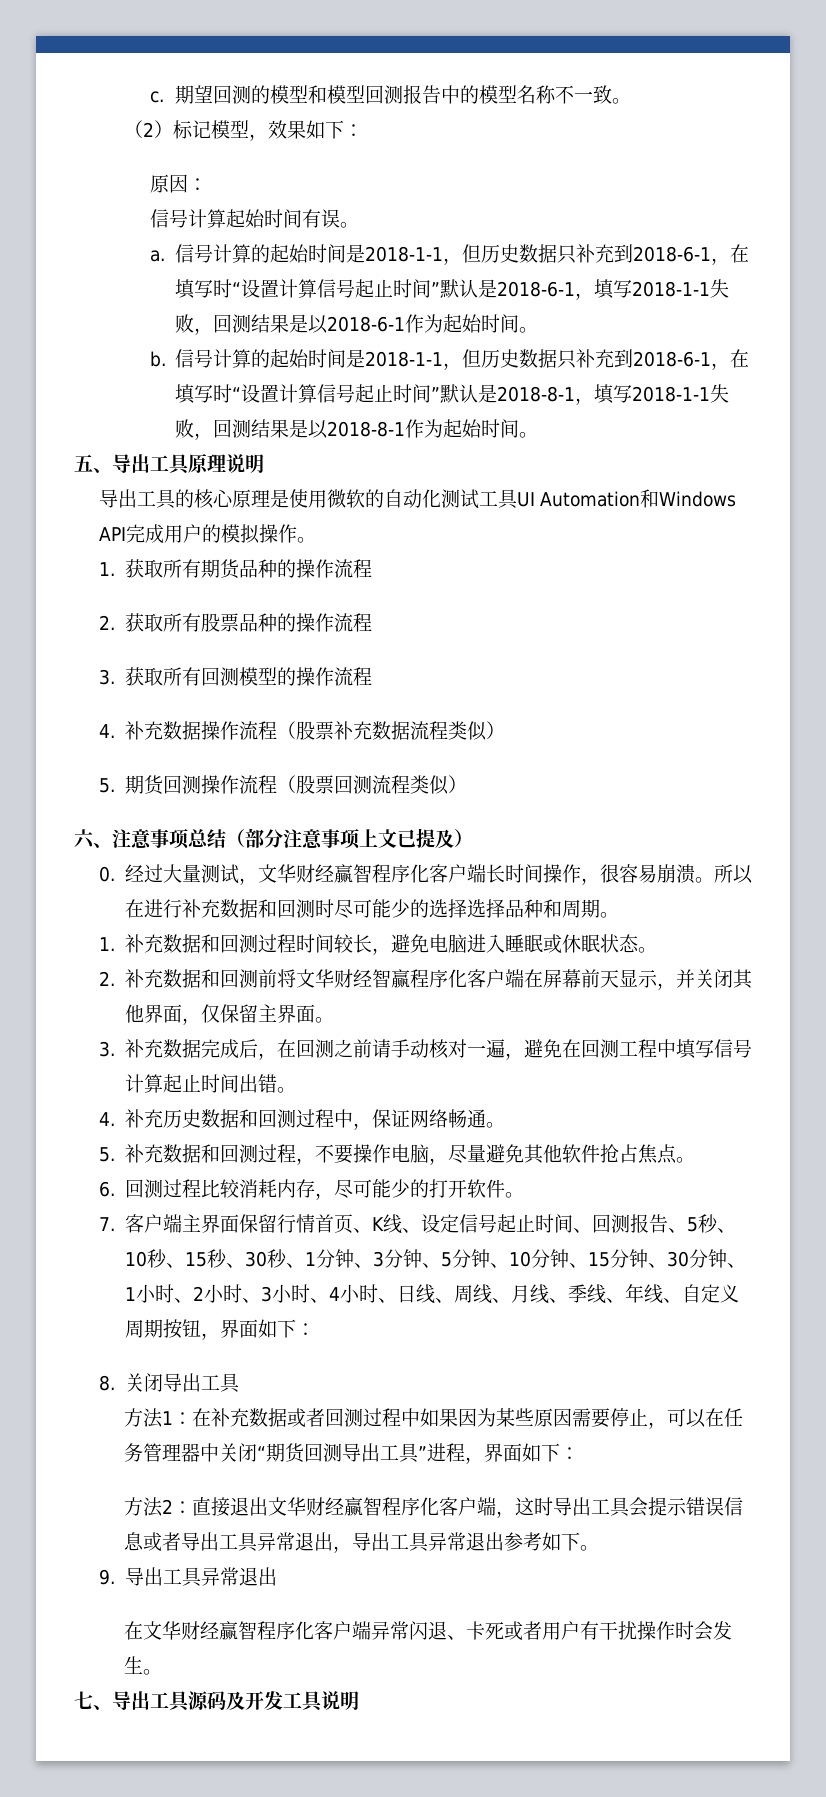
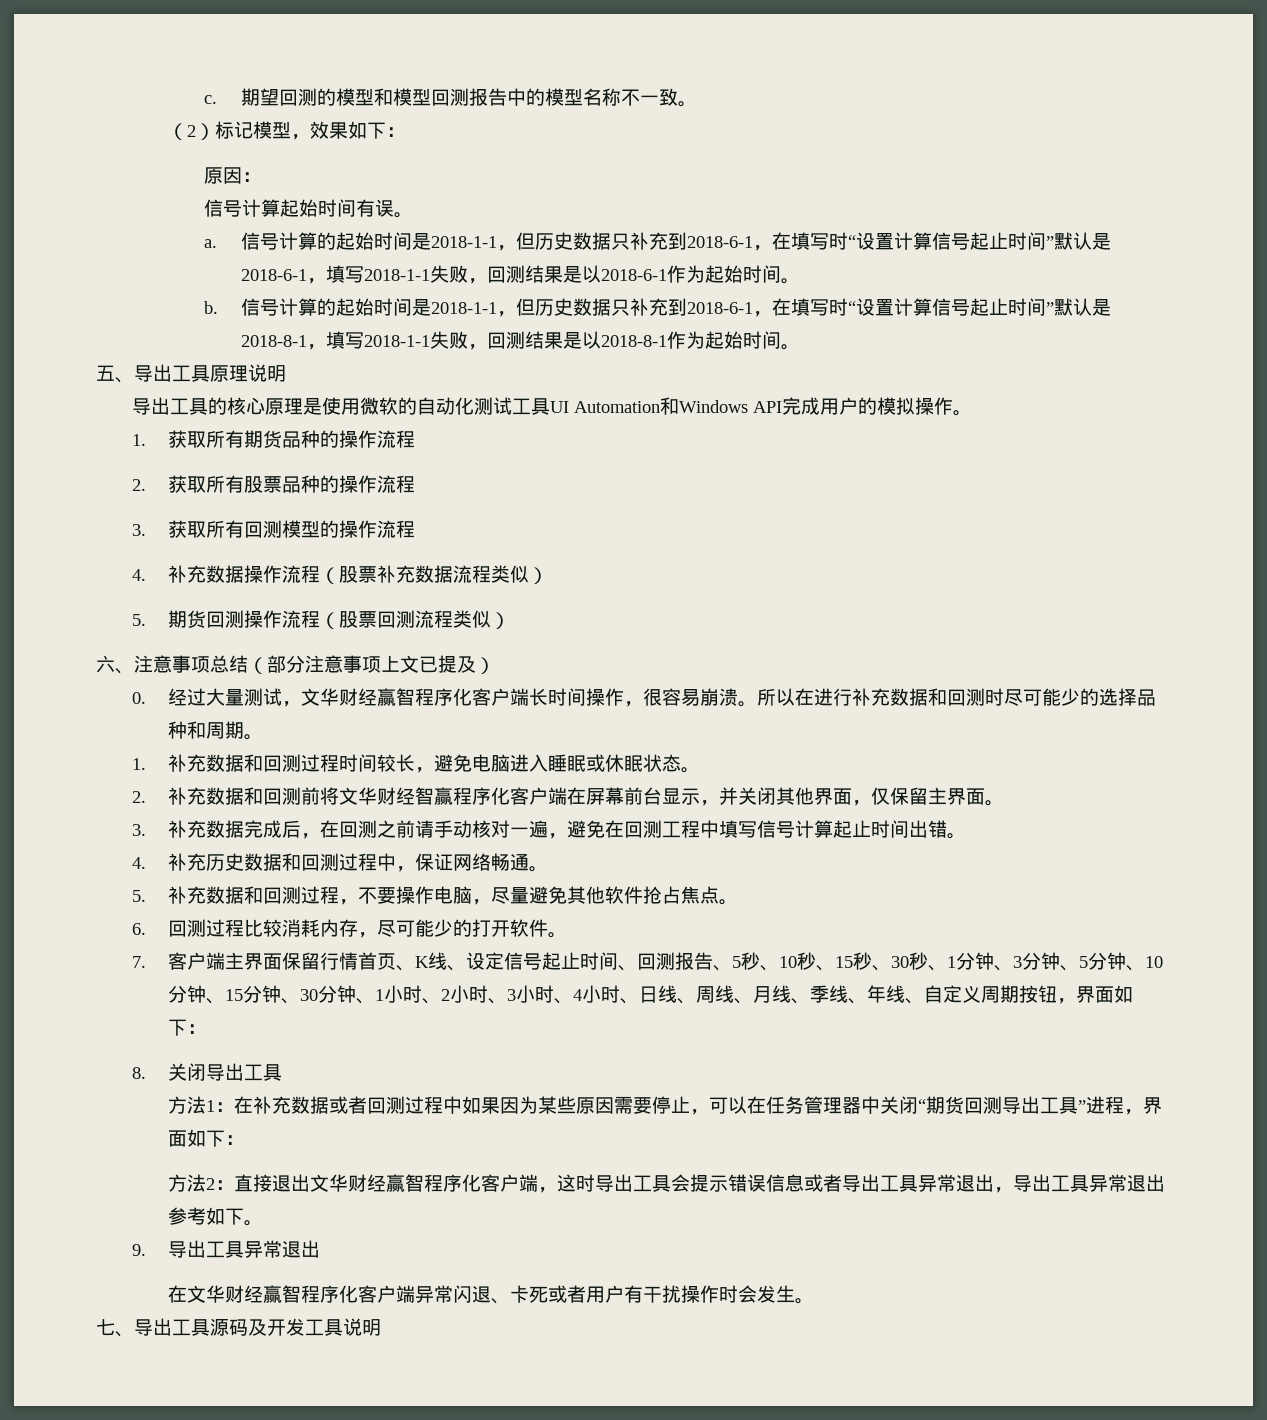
- 所以在进行补充数据和回测时尽可能少的选择选择品种和周期。
+ 所以在进行补充数据和回测时尽可能少的选择品种和周期。
- 2.补充数据和回测前将文华财经智赢程序化客户端在屏幕前天显示，并关闭其他界面，仅保留主界面。
+ 2.补充数据和回测前将文华财经智赢程序化客户端在屏幕前台显示，并关闭其他界面，仅保留主界面。

